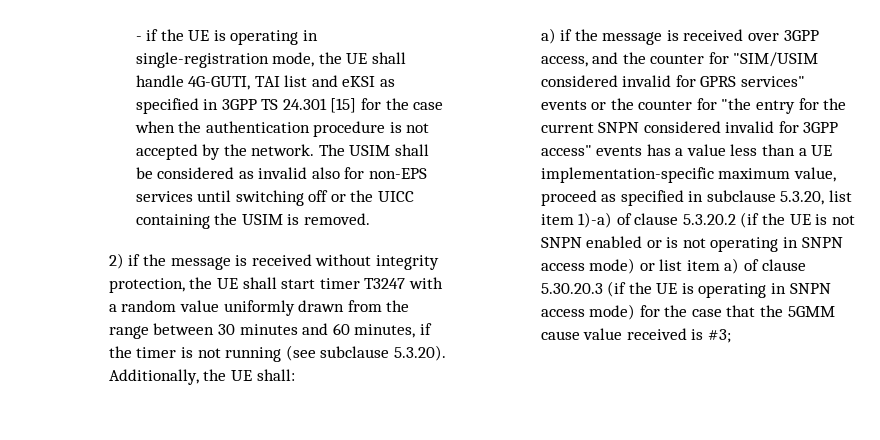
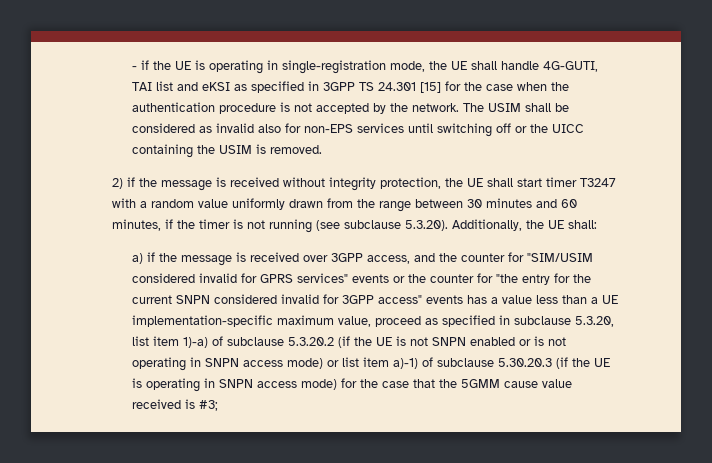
- a) if the message is received over 3GPP access, and the counter for "SIM/USIM considered invalid for GPRS services" events or the counter for "the entry for the current SNPN considered invalid for 3GPP access" events has a value less than a UE implementation-specific maximum value, proceed as specified in subclause 5.3.20, list item 1)-a) of clause 5.3.20.2 (if the UE is not SNPN enabled or is not operating in SNPN access mode) or list item a) of clause 5.30.20.3 (if the UE is operating in SNPN access mode) for the case that the 5GMM cause value received is #3;
+ a) if the message is received over 3GPP access, and the counter for "SIM/USIM considered invalid for GPRS services" events or the counter for "the entry for the current SNPN considered invalid for 3GPP access" events has a value less than a UE implementation-specific maximum value, proceed as specified in subclause 5.3.20, list item 1)-a) of subclause 5.3.20.2 (if the UE is not SNPN enabled or is not operating in SNPN access mode) or list item a)-1) of subclause 5.30.20.3 (if the UE is operating in SNPN access mode) for the case that the 5GMM cause value received is #3;

